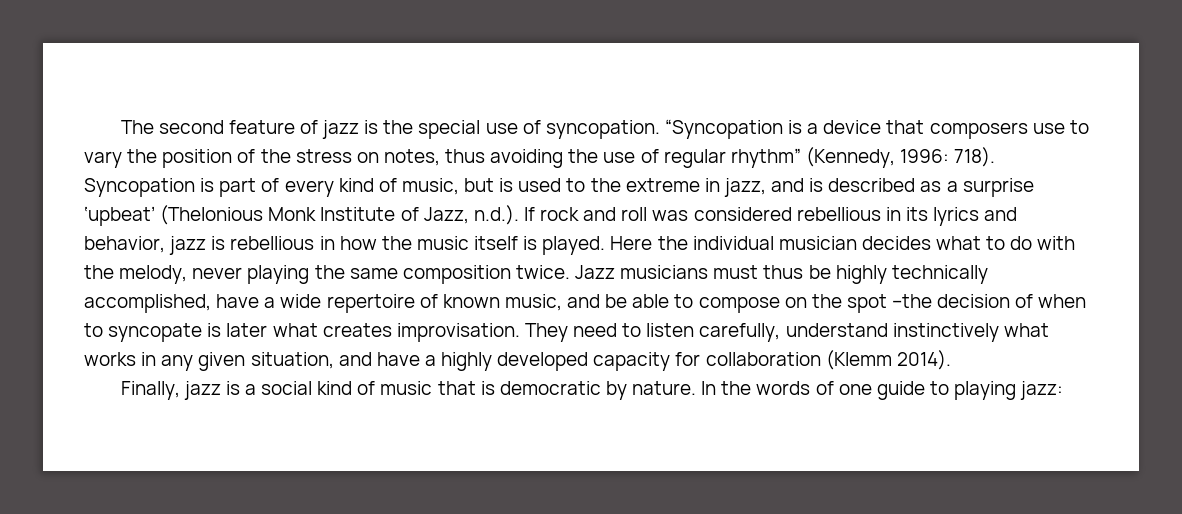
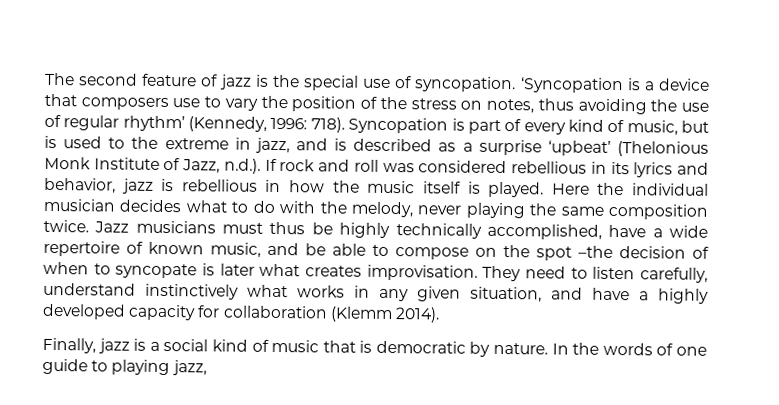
- “Syncopation is a device that composers use to vary the position of the stress on notes, thus avoiding the use of regular rhythm” (Kennedy, 1996: 718).
+ ‘Syncopation is a device that composers use to vary the position of the stress on notes, thus avoiding the use of regular rhythm’ (Kennedy, 1996: 718).
- In the words of one guide to playing jazz:
+ In the words of one guide to playing jazz,

